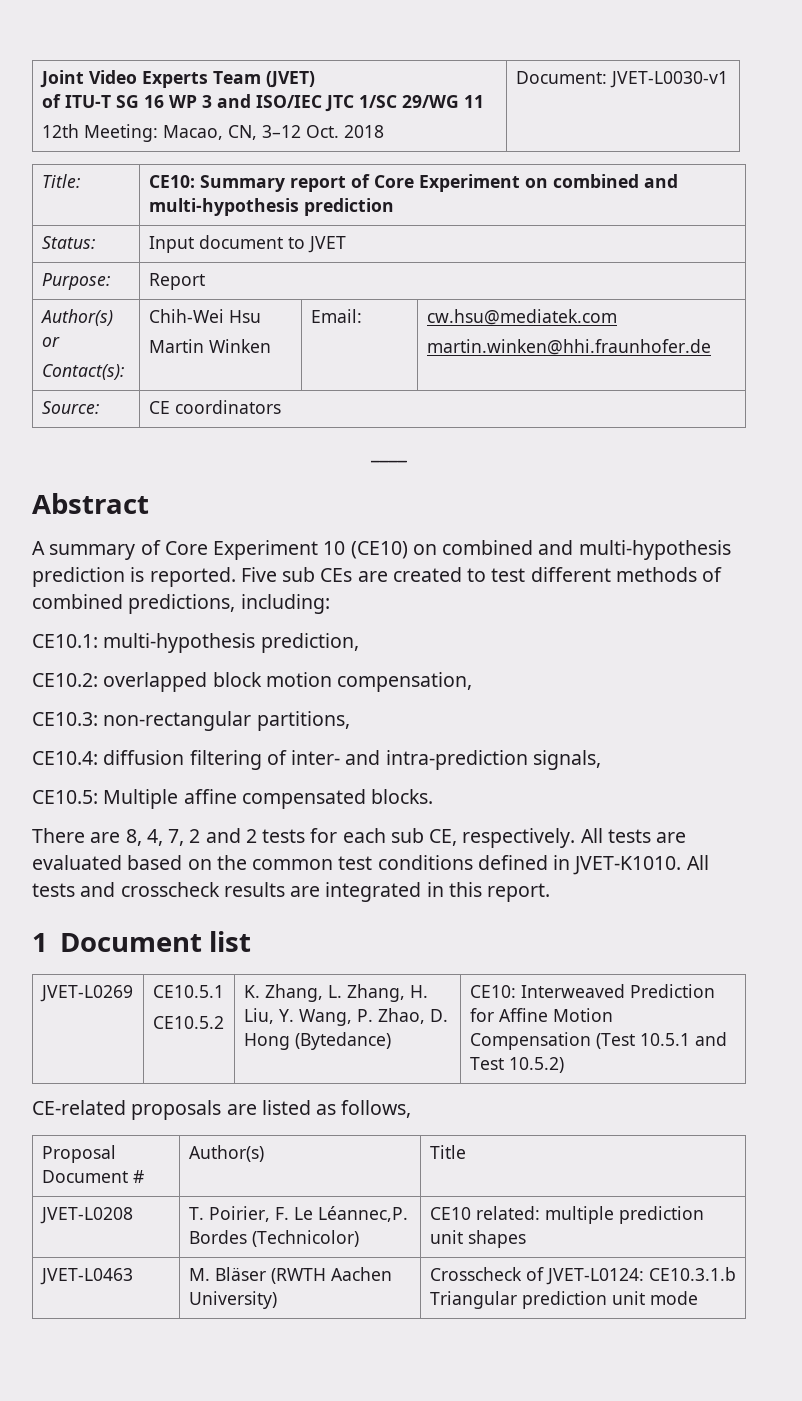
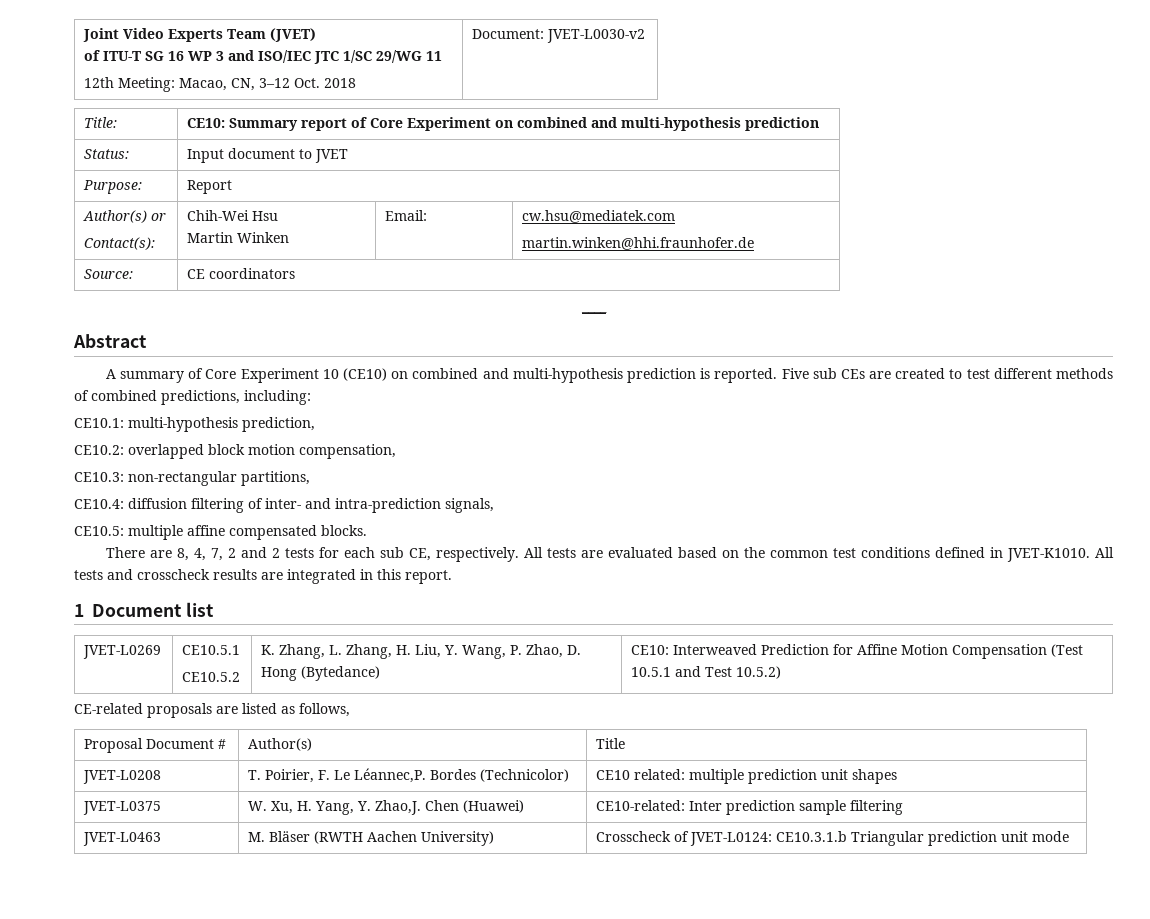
  Joint Video Experts Team (JVET)
  of ITU-T SG 16 WP 3 and ISO/IEC JTC 1/SC 29/WG 11
- 12th Meeting: Macao, CN, 3–12 Oct. 2018 | Document: JVET-L0030-v1
+ 12th Meeting: Macao, CN, 3–12 Oct. 2018 | Document: JVET-L0030-v2
- CE10.5: Multiple affine compensated blocks.
+ CE10.5: multiple affine compensated blocks.
+ JVET-L0375 | W. Xu, H. Yang, Y. Zhao,J. Chen (Huawei) | CE10-related: Inter prediction sample filtering

